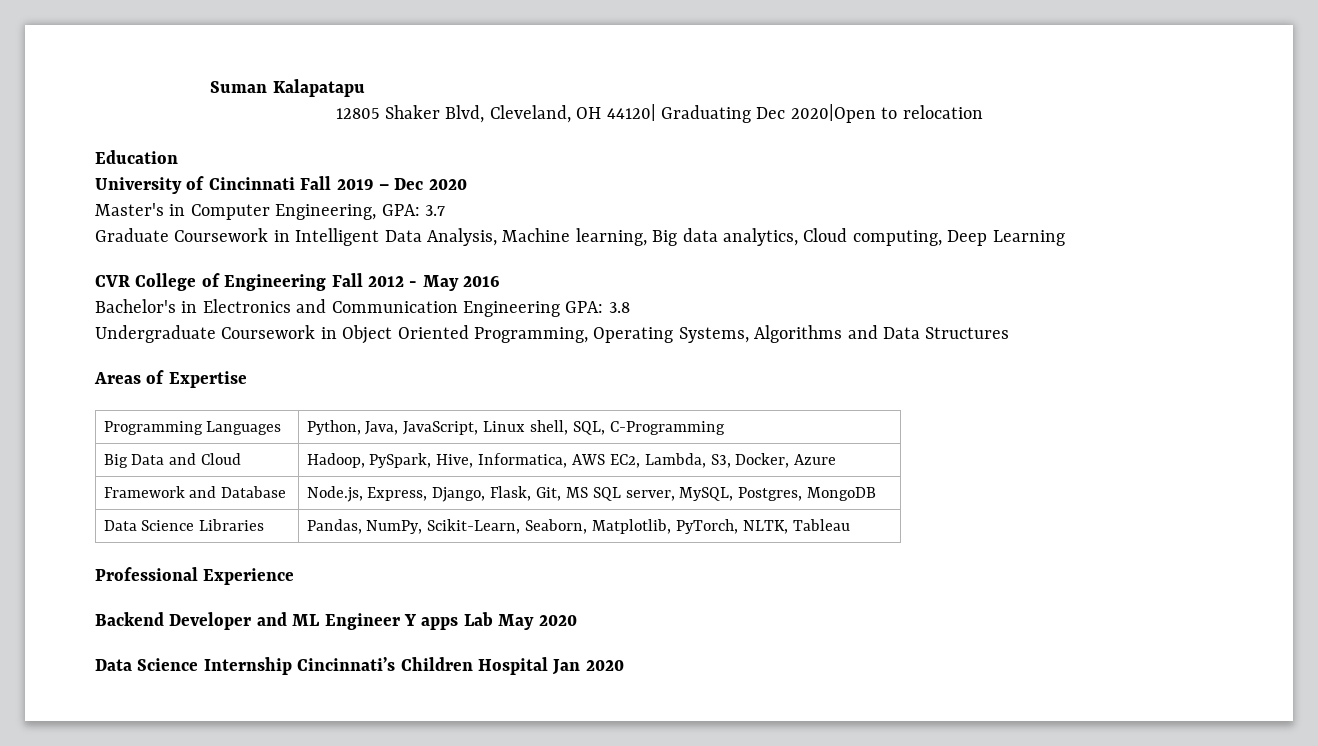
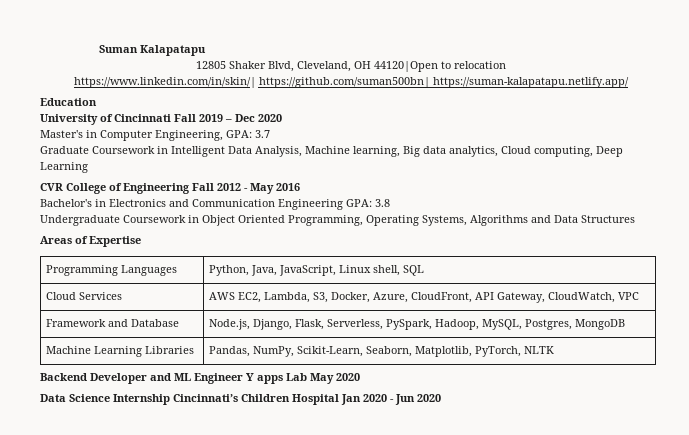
- 12805 Shaker Blvd, Cleveland, OH 44120| Graduating Dec 2020|Open to relocation
+ 12805 Shaker Blvd, Cleveland, OH 44120|Open to relocation
+ https://www.linkedin.com/in/skin/| https://github.com/suman500bn| https://suman-kalapatapu.netlify.app/
- Programming Languages | Python, Java, JavaScript, Linux shell, SQL, C-Programming
- Big Data and Cloud | Hadoop, PySpark, Hive, Informatica, AWS EC2, Lambda, S3, Docker, Azure
+ Programming Languages | Python, Java, JavaScript, Linux shell, SQL
+ Cloud Services | AWS EC2, Lambda, S3, Docker, Azure, CloudFront, API Gateway, CloudWatch, VPC
- Framework and Database | Node.js, Express, Django, Flask, Git, MS SQL server, MySQL, Postgres, MongoDB
+ Framework and Database | Node.js, Django, Flask, Serverless, PySpark, Hadoop, MySQL, Postgres, MongoDB
- Data Science Libraries | Pandas, NumPy, Scikit-Learn, Seaborn, Matplotlib, PyTorch, NLTK, Tableau
- Professional Experience
+ Machine Learning Libraries | Pandas, NumPy, Scikit-Learn, Seaborn, Matplotlib, PyTorch, NLTK
- Data Science Internship Cincinnati’s Children Hospital Jan 2020
+ Data Science Internship Cincinnati’s Children Hospital Jan 2020 - Jun 2020

